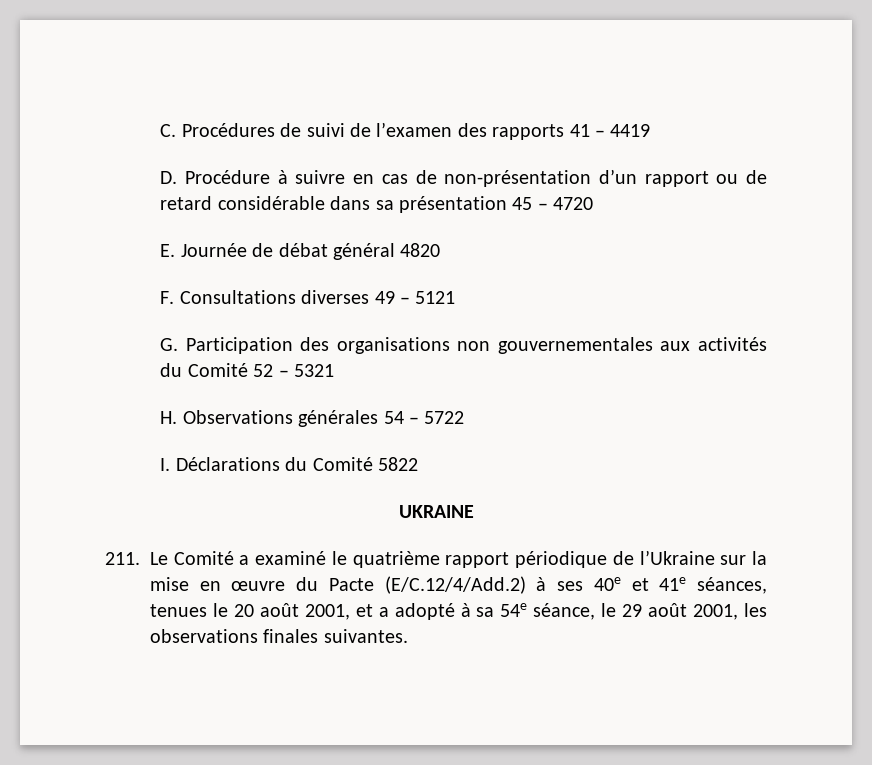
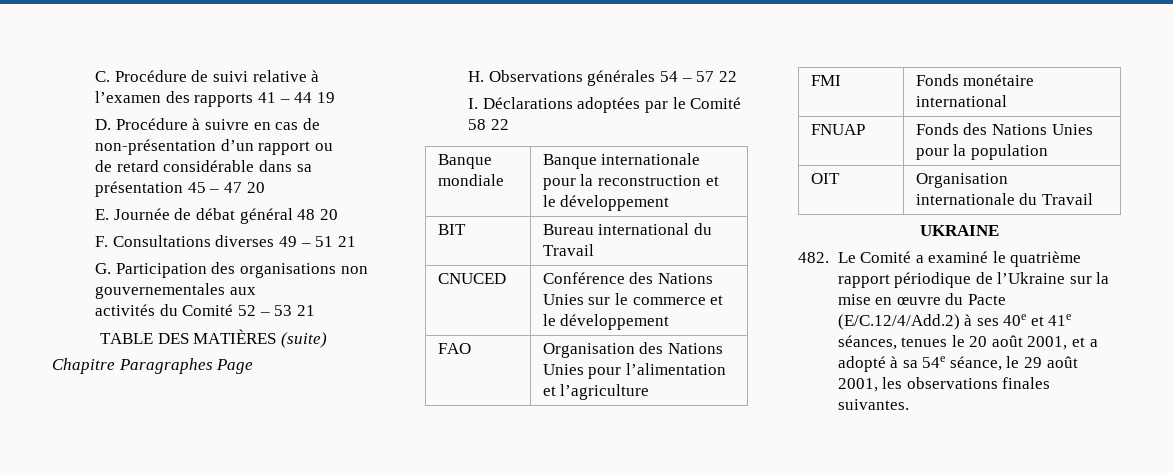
- C. Procédures de suivi de l’examen des rapports 41 – 4419
+ C. Procédure de suivi relative à l’examen des rapports 41 – 44 19
- D. Procédure à suivre en cas de non-présentation d’un rapport ou de retard considérable dans sa présentation 45 – 4720
+ D. Procédure à suivre en cas de non-présentation d’un rapport ou
+ de retard considérable dans sa présentation 45 – 47 20
- E. Journée de débat général 4820
+ E. Journée de débat général 48 20
- F. Consultations diverses 49 – 5121
+ F. Consultations diverses 49 – 51 21
- G. Participation des organisations non gouvernementales aux activités du Comité 52 – 5321
+ G. Participation des organisations non gouvernementales aux
+ activités du Comité 52 – 53 21
+ TABLE DES MATIÈRES (suite)
+ Chapitre Paragraphes Page
- H. Observations générales 54 – 5722
+ H. Observations générales 54 – 57 22
- I. Déclarations du Comité 5822
+ I. Déclarations adoptées par le Comité 58 22
+ Banque mondiale | Banque internationale pour la reconstruction et le développement
+ BIT | Bureau international du Travail
+ CNUCED | Conférence des Nations Unies sur le commerce et le développement
+ FAO | Organisation des Nations Unies pour l’alimentation et l’agriculture
+ FMI | Fonds monétaire international
+ FNUAP | Fonds des Nations Unies pour la population
+ OIT | Organisation internationale du Travail
- 211. Le Comité a examiné le quatrième rapport périodique de l’Ukraine sur la mise en œuvre du Pacte (E/C.12/4/Add.2) à ses 40e et 41e séances, tenues le 20 août 2001, et a adopté à sa 54e séance, le 29 août 2001, les observations finales suivantes.
+ 482. Le Comité a examiné le quatrième rapport périodique de l’Ukraine sur la mise en œuvre du Pacte (E/C.12/4/Add.2) à ses 40e et 41e séances, tenues le 20 août 2001, et a adopté à sa 54e séance, le 29 août 2001, les observations finales suivantes.

